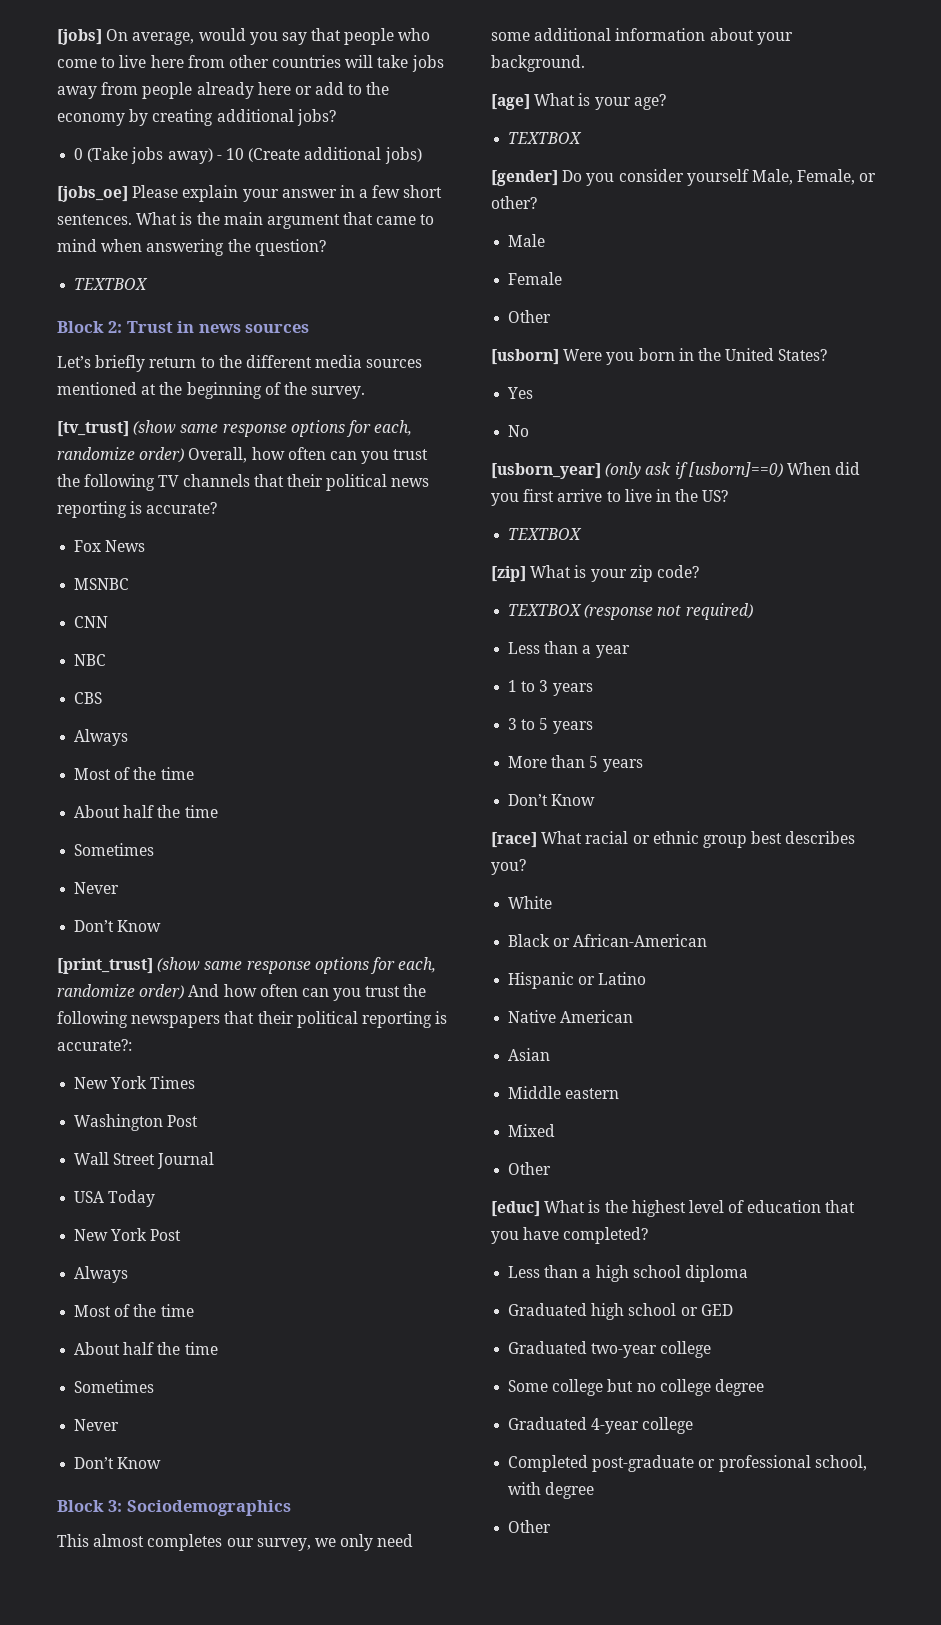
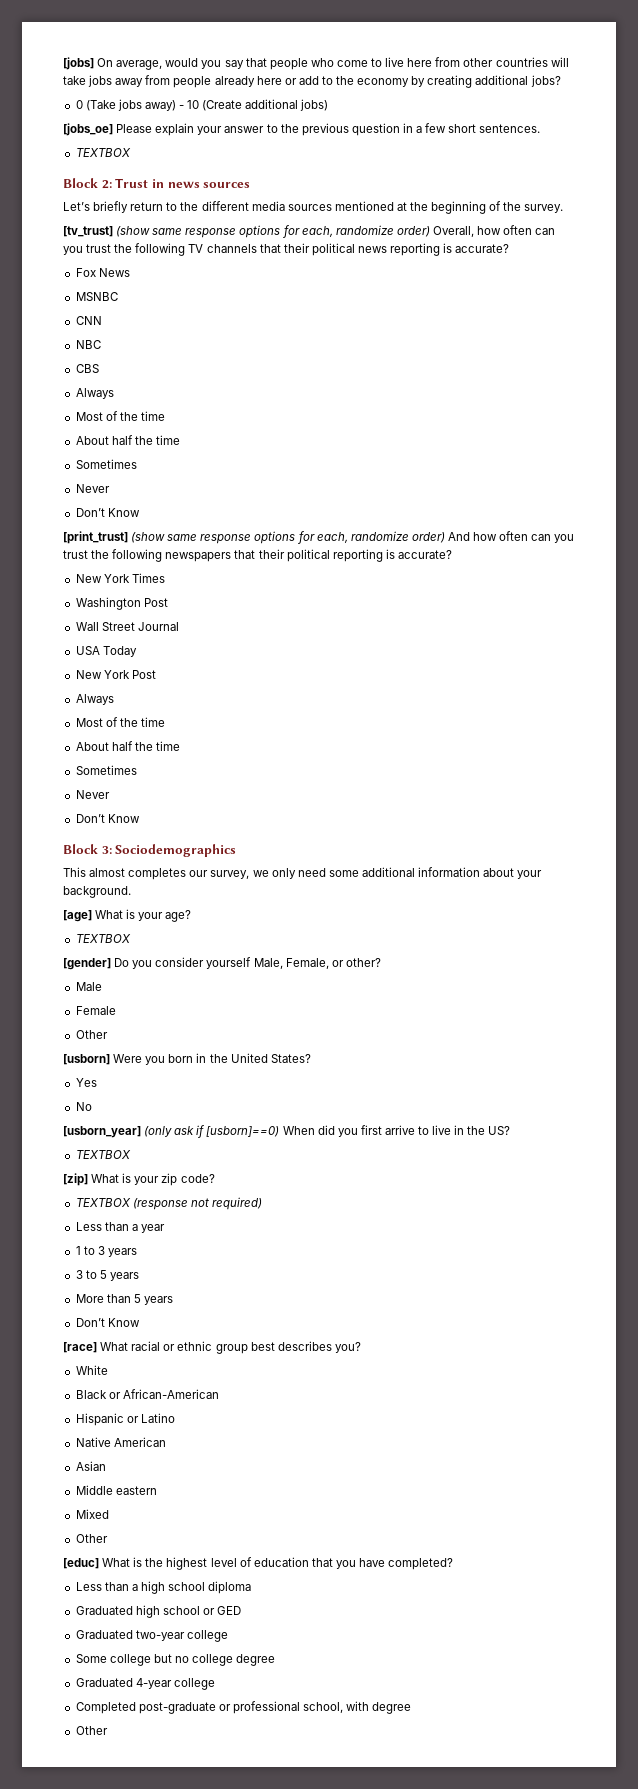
- [jobs_oe] Please explain your answer in a few short sentences. What is the main argument that came to mind when answering the question?
+ [jobs_oe] Please explain your answer to the previous question in a few short sentences.
- [print_trust] (show same response options for each, randomize order) And how often can you trust the following newspapers that their political reporting is accurate?:
+ [print_trust] (show same response options for each, randomize order) And how often can you trust the following newspapers that their political reporting is accurate?

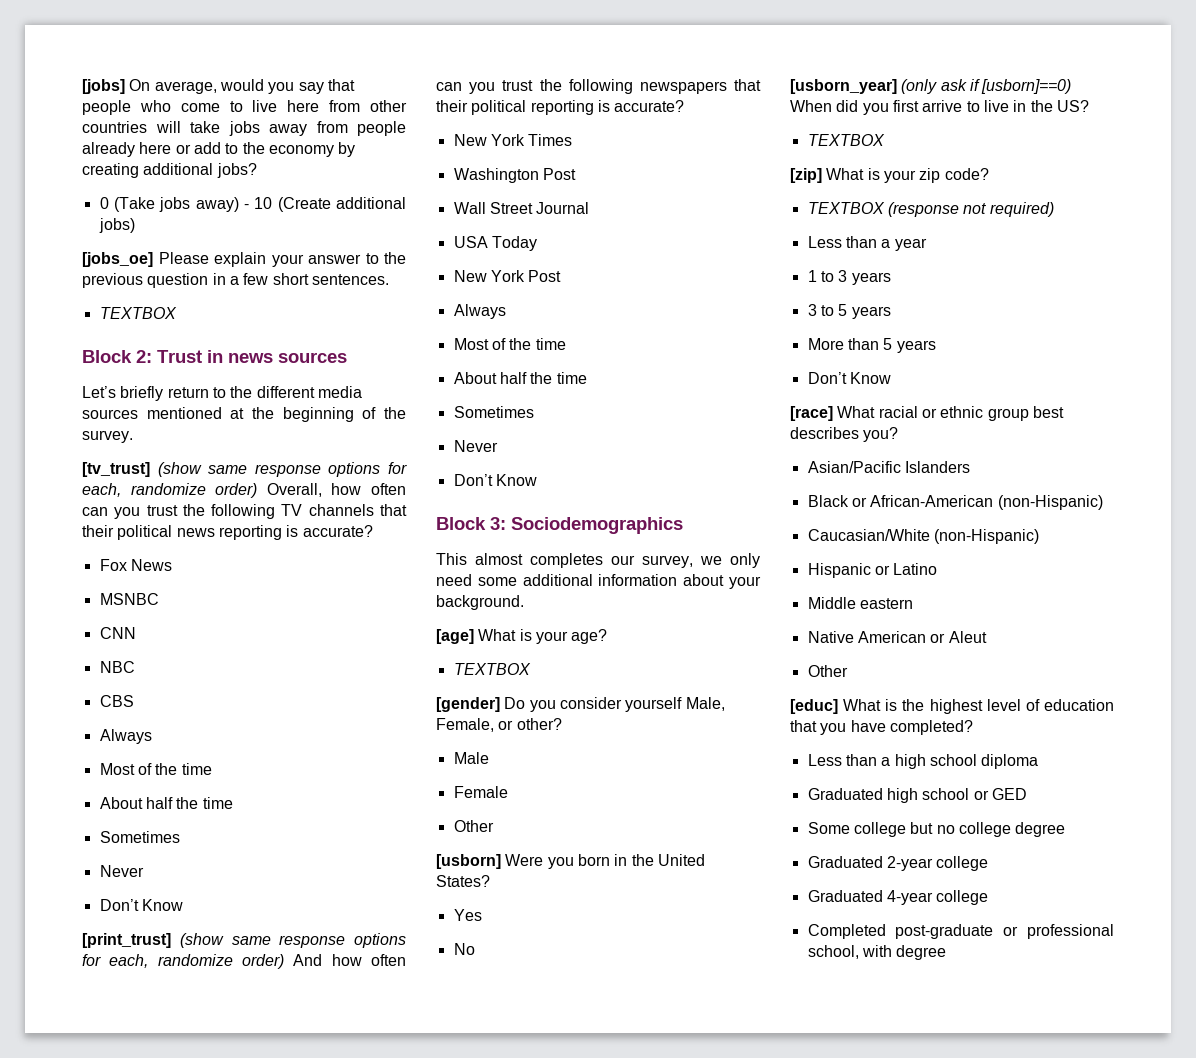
- White
+ Asian/Pacific Islanders
- Black or African-American
+ Black or African-American (non-Hispanic)
+ Caucasian/White (non-Hispanic)
- Native American
- Asian
- Mixed
+ Native American or Aleut
- Graduated two-year college
+ Graduated 2-year college
  Completed post-graduate or professional school, with degree
- Other

